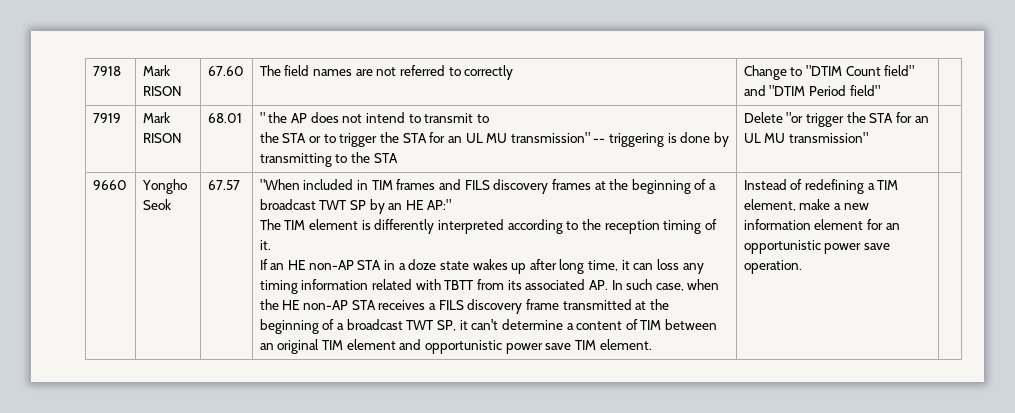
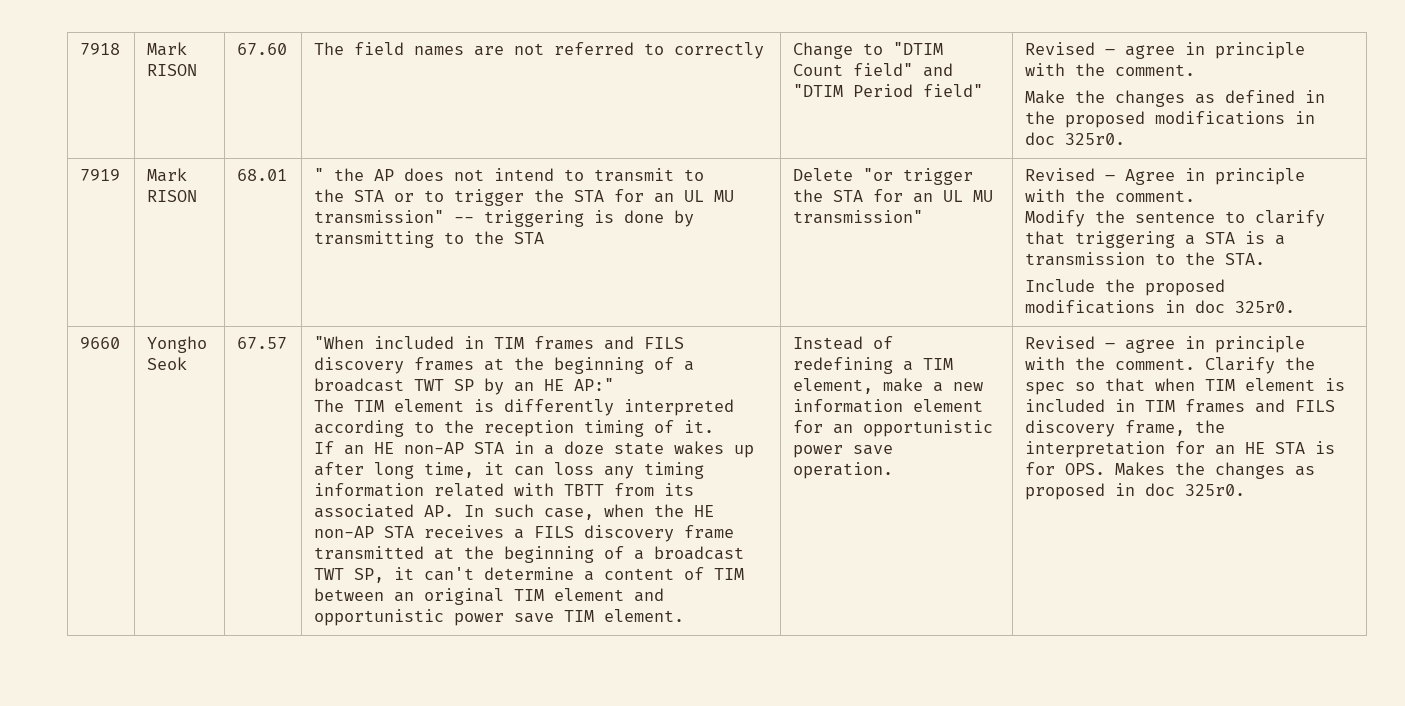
- Change to "DTIM Count field" and "DTIM Period field"
+ Change to "DTIM Count field" and "DTIM Period field" | Revised – agree in principle with the comment.
+ Make the changes as defined in the proposed modifications in doc 325r0.
+ Revised – Agree in principle with the comment.
+ Modify the sentence to clarify that triggering a STA is a transmission to the STA.
+ Include the proposed modifications in doc 325r0.
+ Revised – agree in principle with the comment. Clarify the spec so that when TIM element is included in TIM frames and FILS discovery frame, the interpretation for an HE STA is for OPS. Makes the changes as proposed in doc 325r0.

